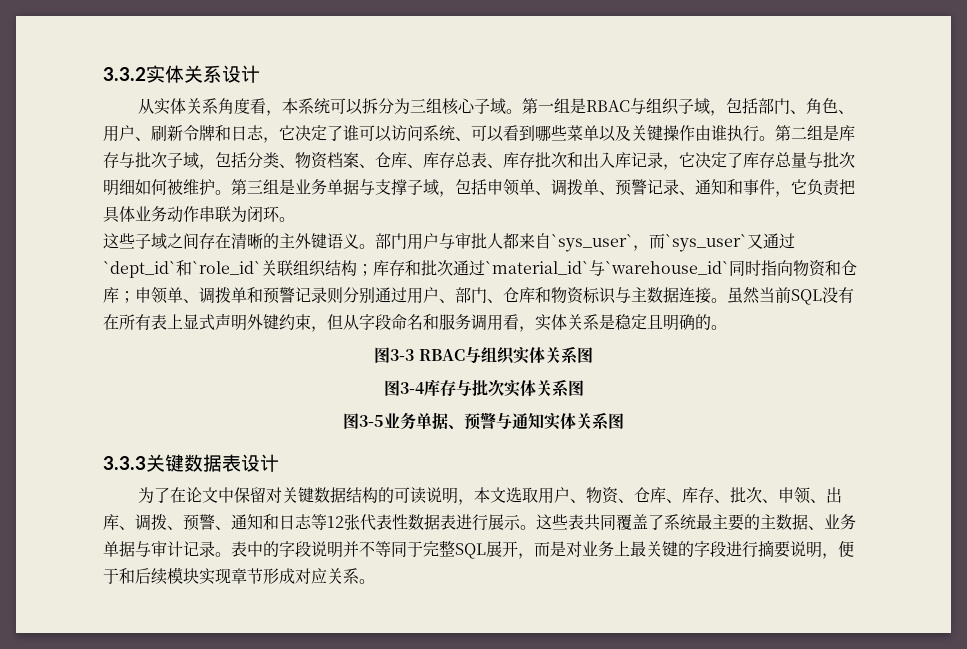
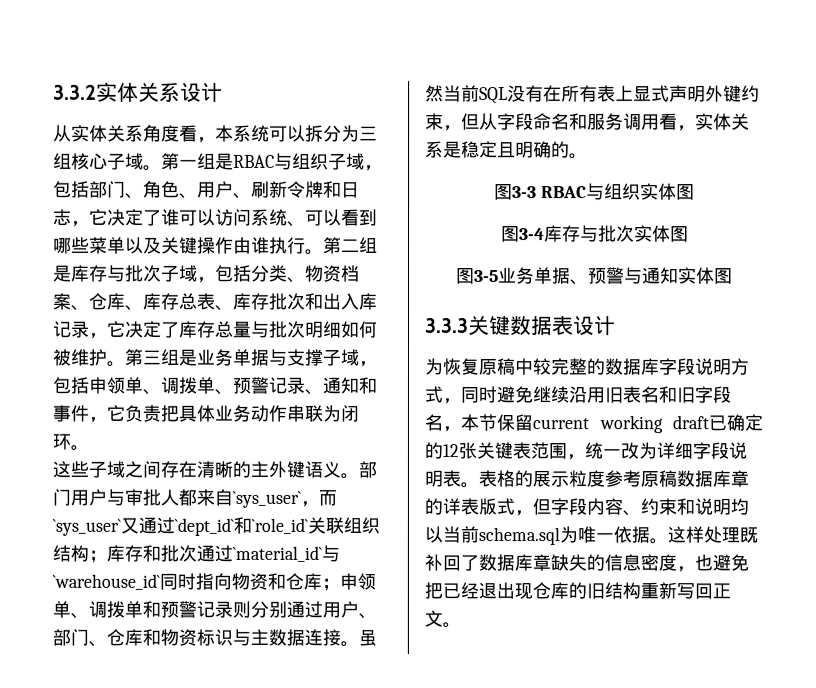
- 图3-3 RBAC与组织实体关系图
+ 图3-3 RBAC与组织实体图
- 图3-4库存与批次实体关系图
+ 图3-4库存与批次实体图
- 图3-5业务单据、预警与通知实体关系图
+ 图3-5业务单据、预警与通知实体图
- 为了在论文中保留对关键数据结构的可读说明，本文选取用户、物资、仓库、库存、批次、申领、出库、调拨、预警、通知和日志等12张代表性数据表进行展示。这些表共同覆盖了系统最主要的主数据、业务单据与审计记录。表中的字段说明并不等同于完整SQL展开，而是对业务上最关键的字段进行摘要说明，便于和后续模块实现章节形成对应关系。
+ 为恢复原稿中较完整的数据库字段说明方式，同时避免继续沿用旧表名和旧字段名，本节保留current working draft已确定的12张关键表范围，统一改为详细字段说明表。表格的展示粒度参考原稿数据库章的详表版式，但字段内容、约束和说明均以当前schema.sql为唯一依据。这样处理既补回了数据库章缺失的信息密度，也避免把已经退出现仓库的旧结构重新写回正文。

